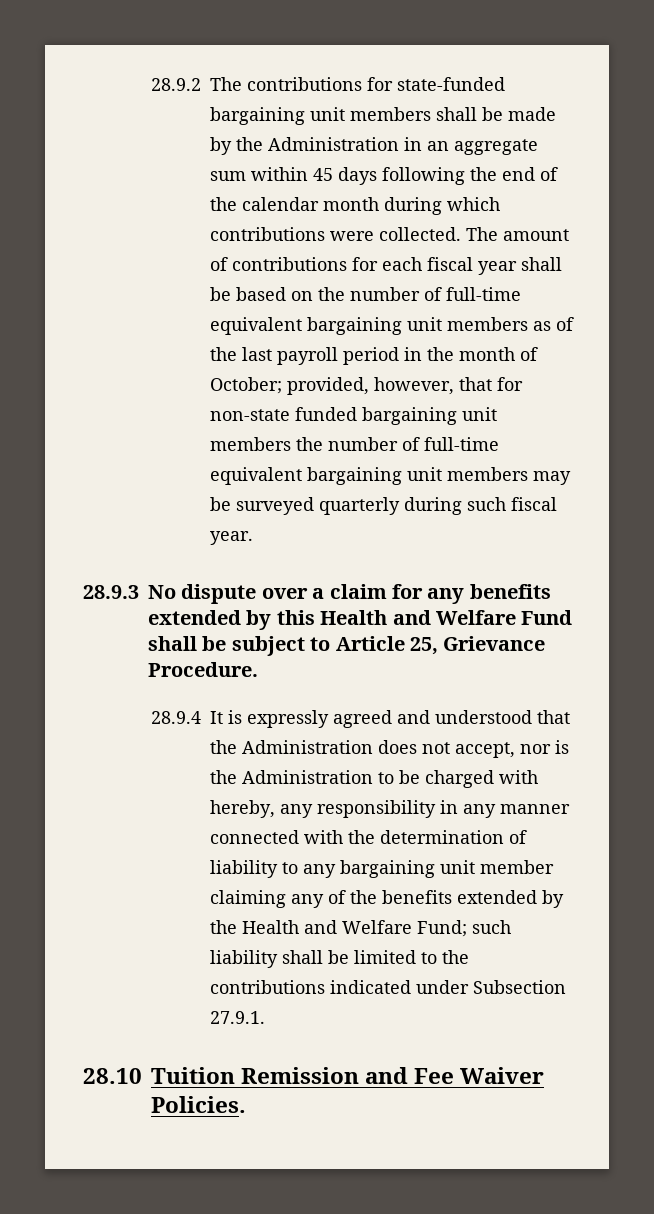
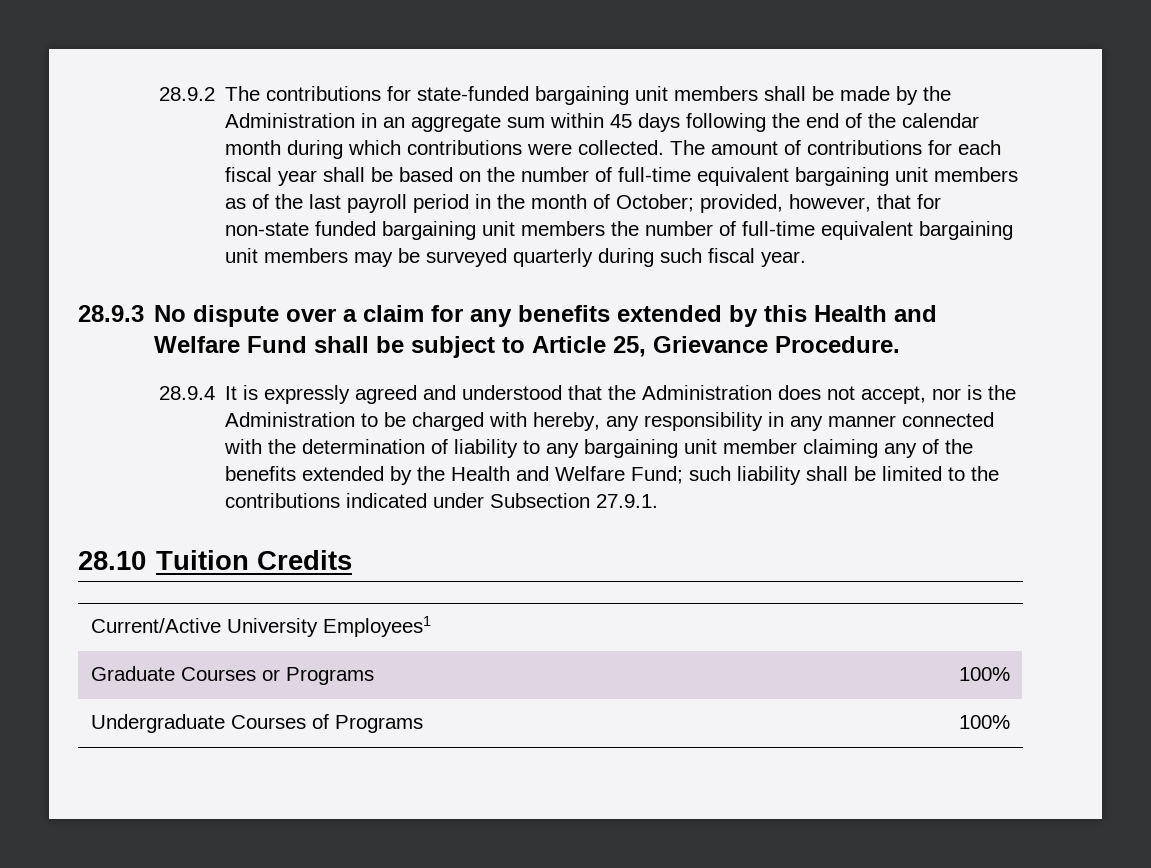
- 28.10 Tuition Remission and Fee Waiver Policies.
+ 28.10 Tuition Credits
+ Current/Active University Employees1
+ Graduate Courses or Programs | 100%
+ Undergraduate Courses of Programs | 100%

